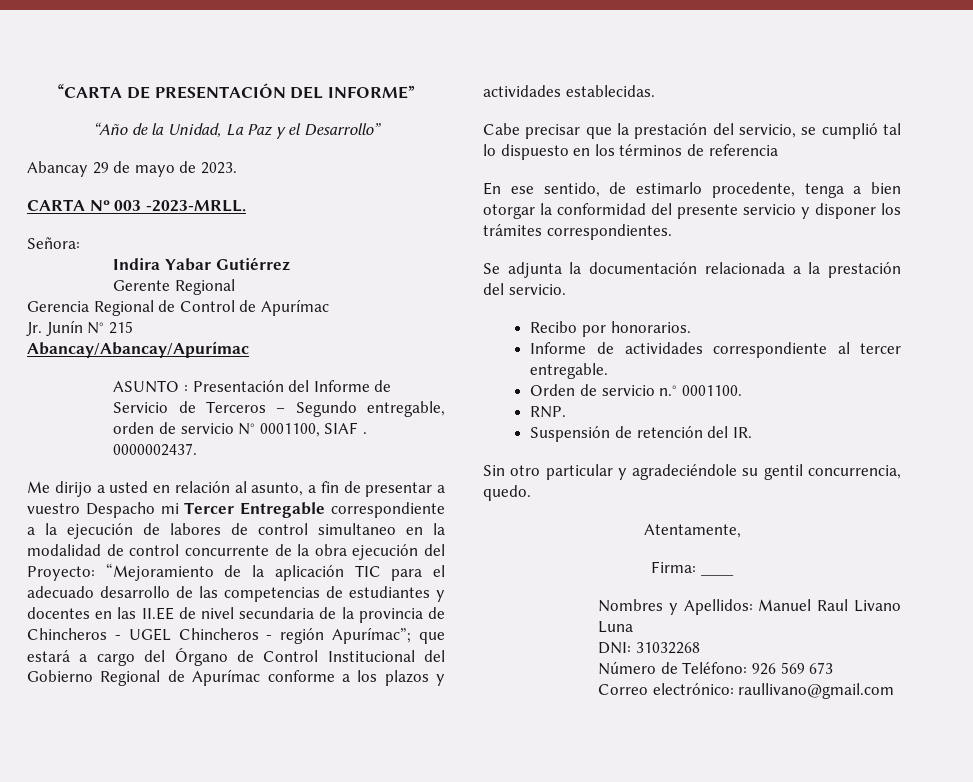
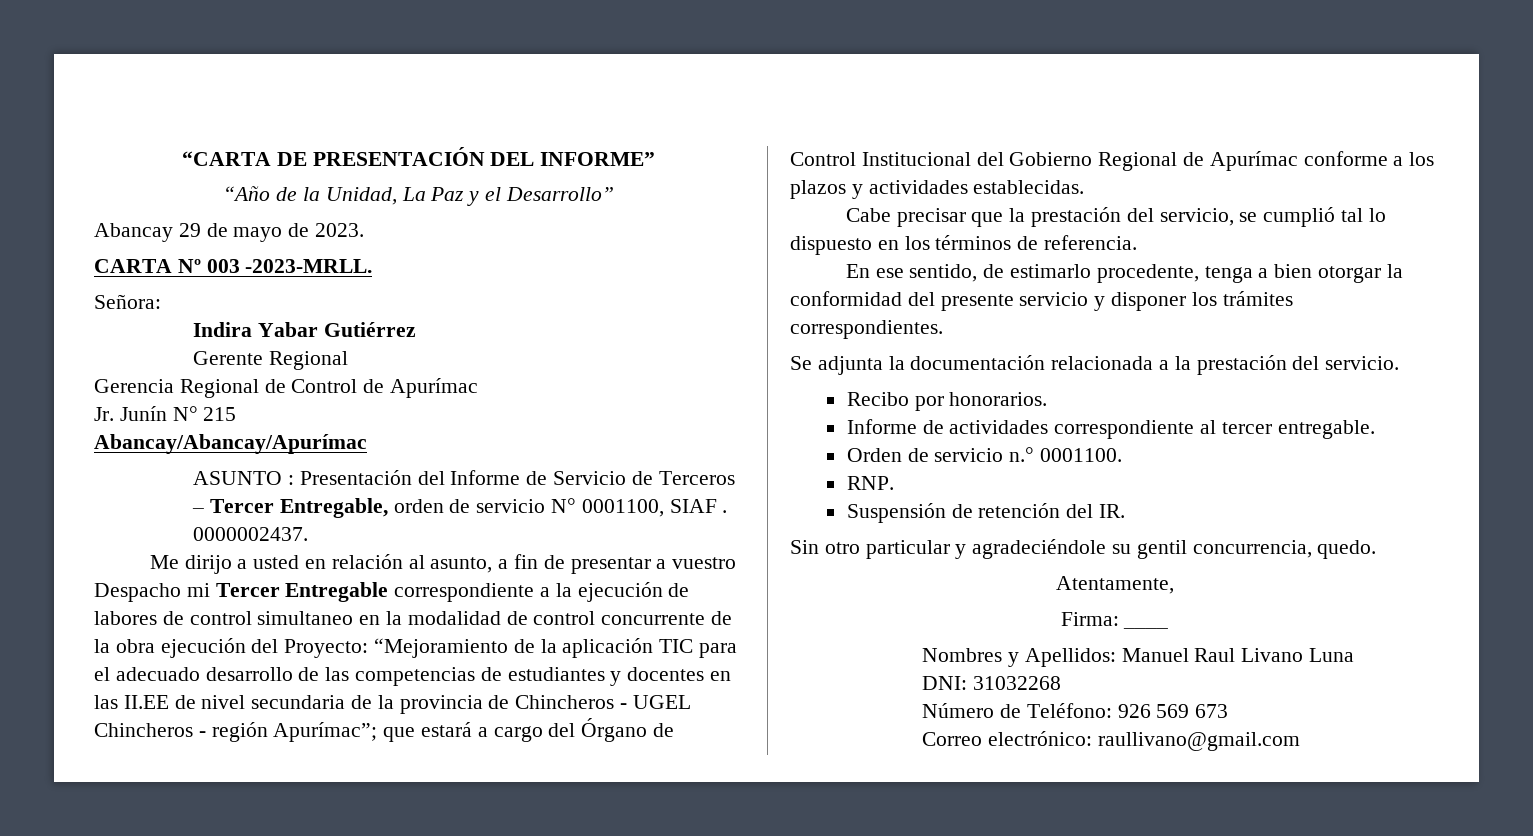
- ASUNTO : Presentación del Informe de Servicio de Terceros – Segundo entregable, orden de servicio N° 0001100, SIAF .
+ ASUNTO : Presentación del Informe de Servicio de Terceros – Tercer Entregable, orden de servicio N° 0001100, SIAF .
- Cabe precisar que la prestación del servicio, se cumplió tal lo dispuesto en los términos de referencia
+ Cabe precisar que la prestación del servicio, se cumplió tal lo dispuesto en los términos de referencia.

